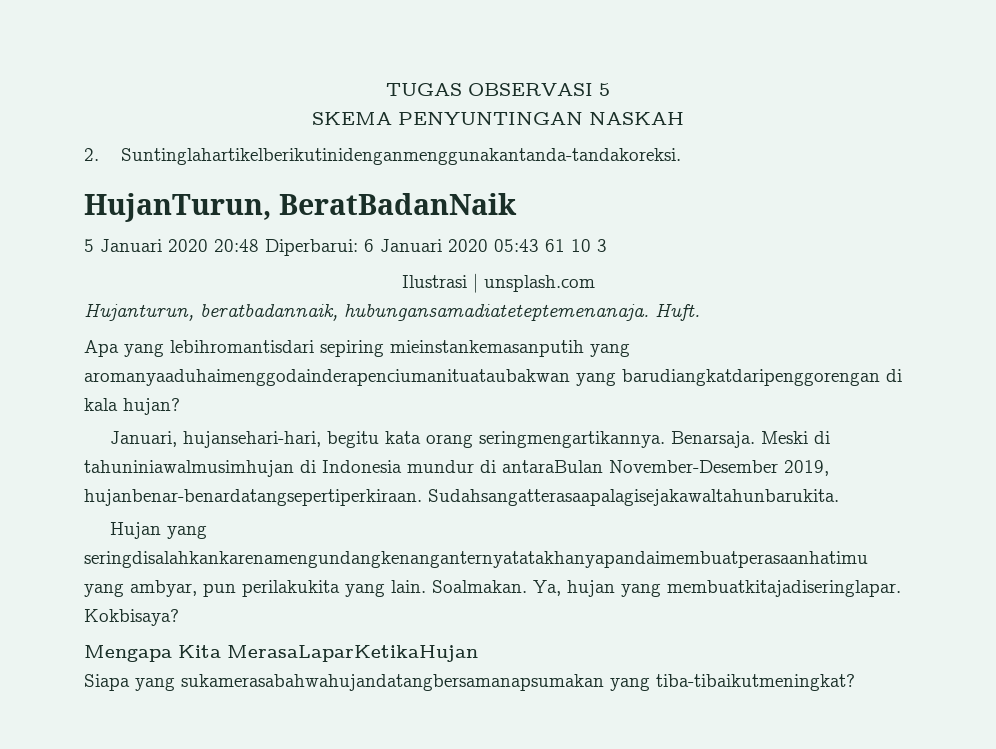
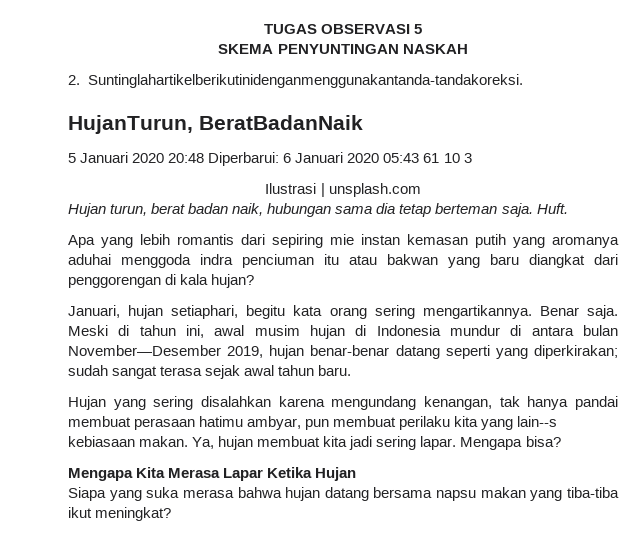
- Hujanturun, beratbadannaik, hubungansamadiateteptemenanaja. Huft.
- Apa yang lebihromantisdari sepiring mieinstankemasanputih yang aromanyaaduhaimenggodainderapenciumanituataubakwan yang barudiangkatdaripenggorengan di kala hujan?
+ Hujan turun, berat badan naik, hubungan sama dia tetap berteman saja. Huft.
+ Apa yang lebih romantis dari sepiring mie instan kemasan putih yang aromanya aduhai menggoda indra penciuman itu atau bakwan yang baru diangkat dari penggorengan di kala hujan?
- Januari, hujansehari-hari, begitu kata orang seringmengartikannya. Benarsaja. Meski di tahuniniawalmusimhujan di Indonesia mundur di antaraBulan November-Desember 2019, hujanbenar-benardatangsepertiperkiraan. Sudahsangatterasaapalagisejakawaltahunbarukita.
- Hujan yang seringdisalahkankarenamengundangkenanganternyatatakhanyapandaimembuatperasaanhatimu yang ambyar, pun perilakukita yang lain. Soalmakan. Ya, hujan yang membuatkitajadiseringlapar. Kokbisaya?
- Mengapa Kita MerasaLaparKetikaHujan
- Siapa yang sukamerasabahwahujandatangbersamanapsumakan yang tiba-tibaikutmeningkat?
+ Januari, hujan setiaphari, begitu kata orang sering mengartikannya. Benar saja. Meski di tahun ini, awal musim hujan di Indonesia mundur di antara bulan November—Desember 2019, hujan benar-benar datang seperti yang diperkirakan; sudah sangat terasa sejak awal tahun baru.
+ Hujan yang sering disalahkan karena mengundang kenangan, tak hanya pandai membuat perasaan hatimu ambyar, pun membuat perilaku kita yang lain--s kebiasaan makan. Ya, hujan membuat kita jadi sering lapar. Mengapa bisa?
+ Mengapa Kita Merasa Lapar Ketika Hujan
+ Siapa yang suka merasa bahwa hujan datang bersama napsu makan yang tiba-tiba ikut meningkat?

